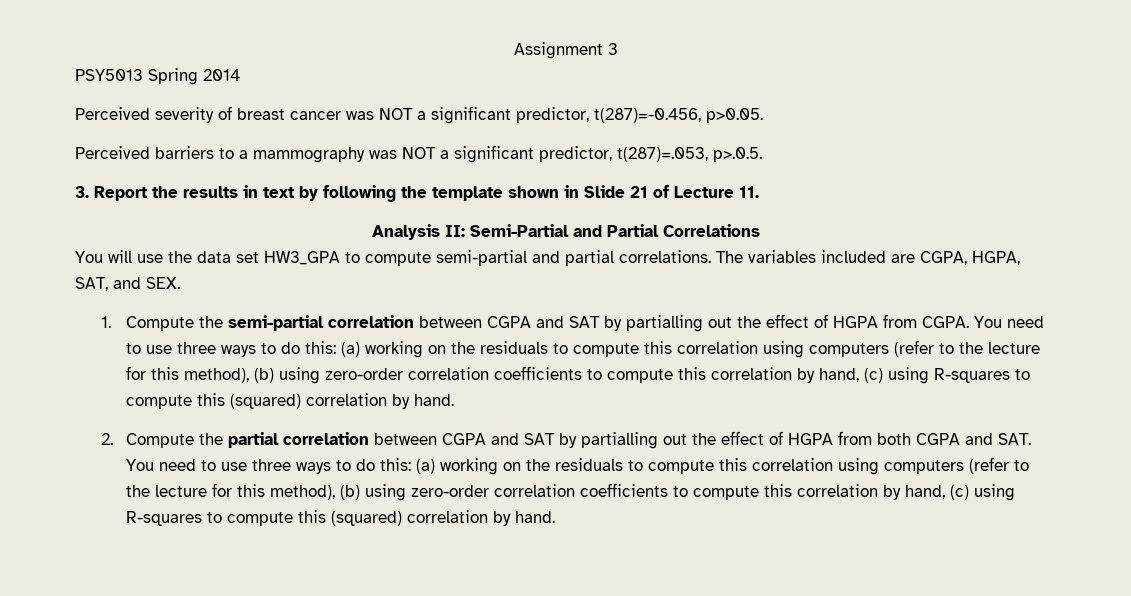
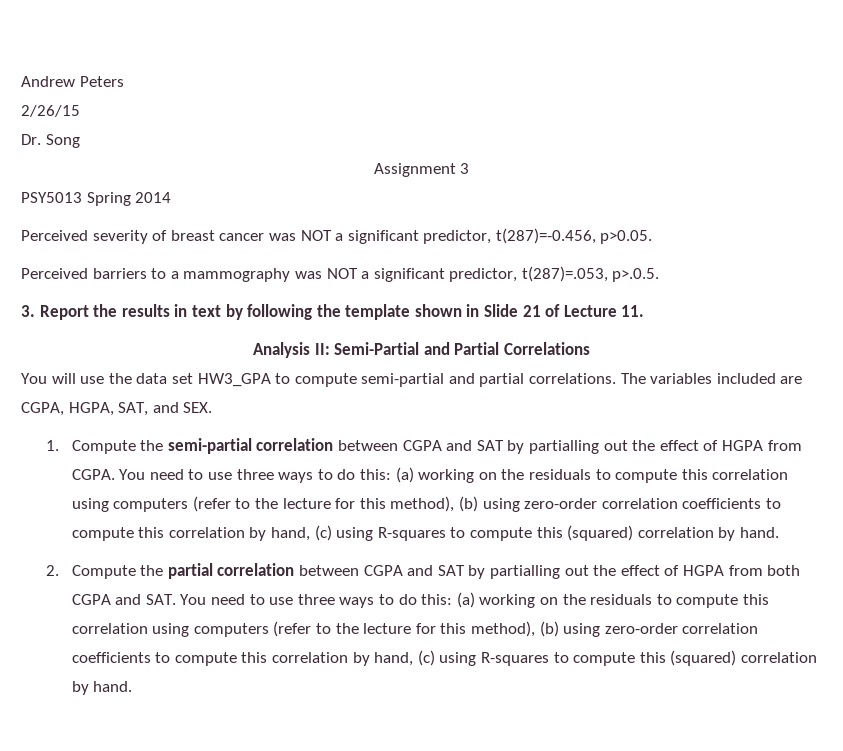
+ Andrew Peters
+ 2/26/15
+ Dr. Song

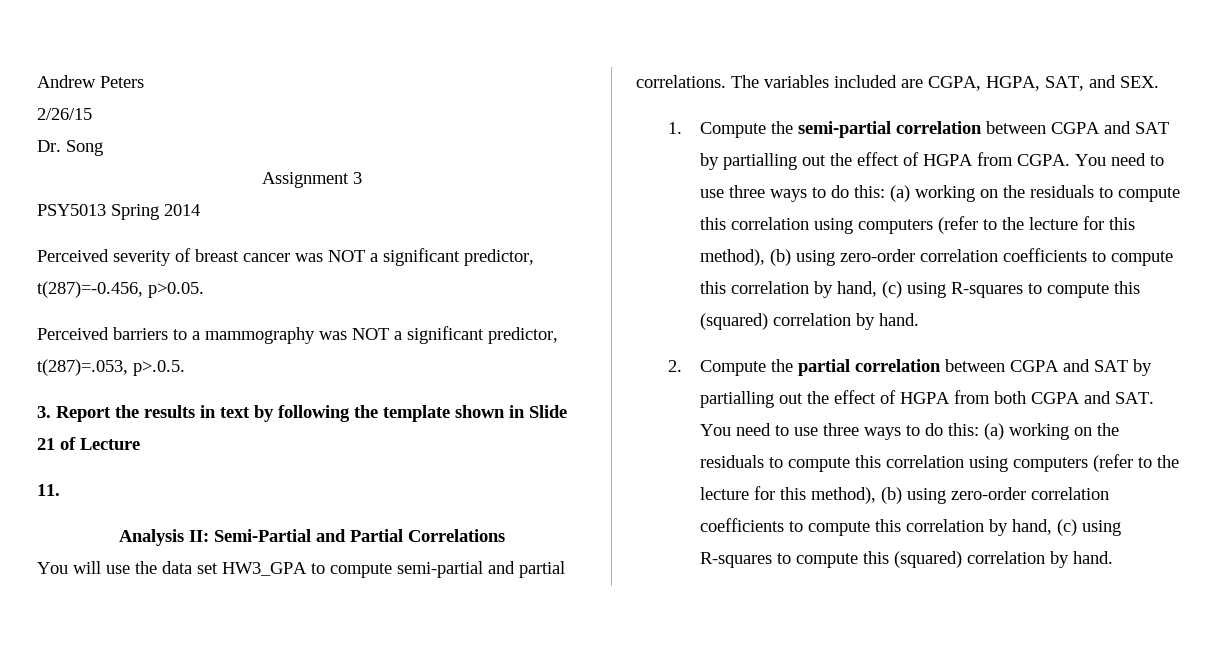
- 3. Report the results in text by following the template shown in Slide 21 of Lecture 11.
+ 3. Report the results in text by following the template shown in Slide 21 of Lecture
+ 11.

